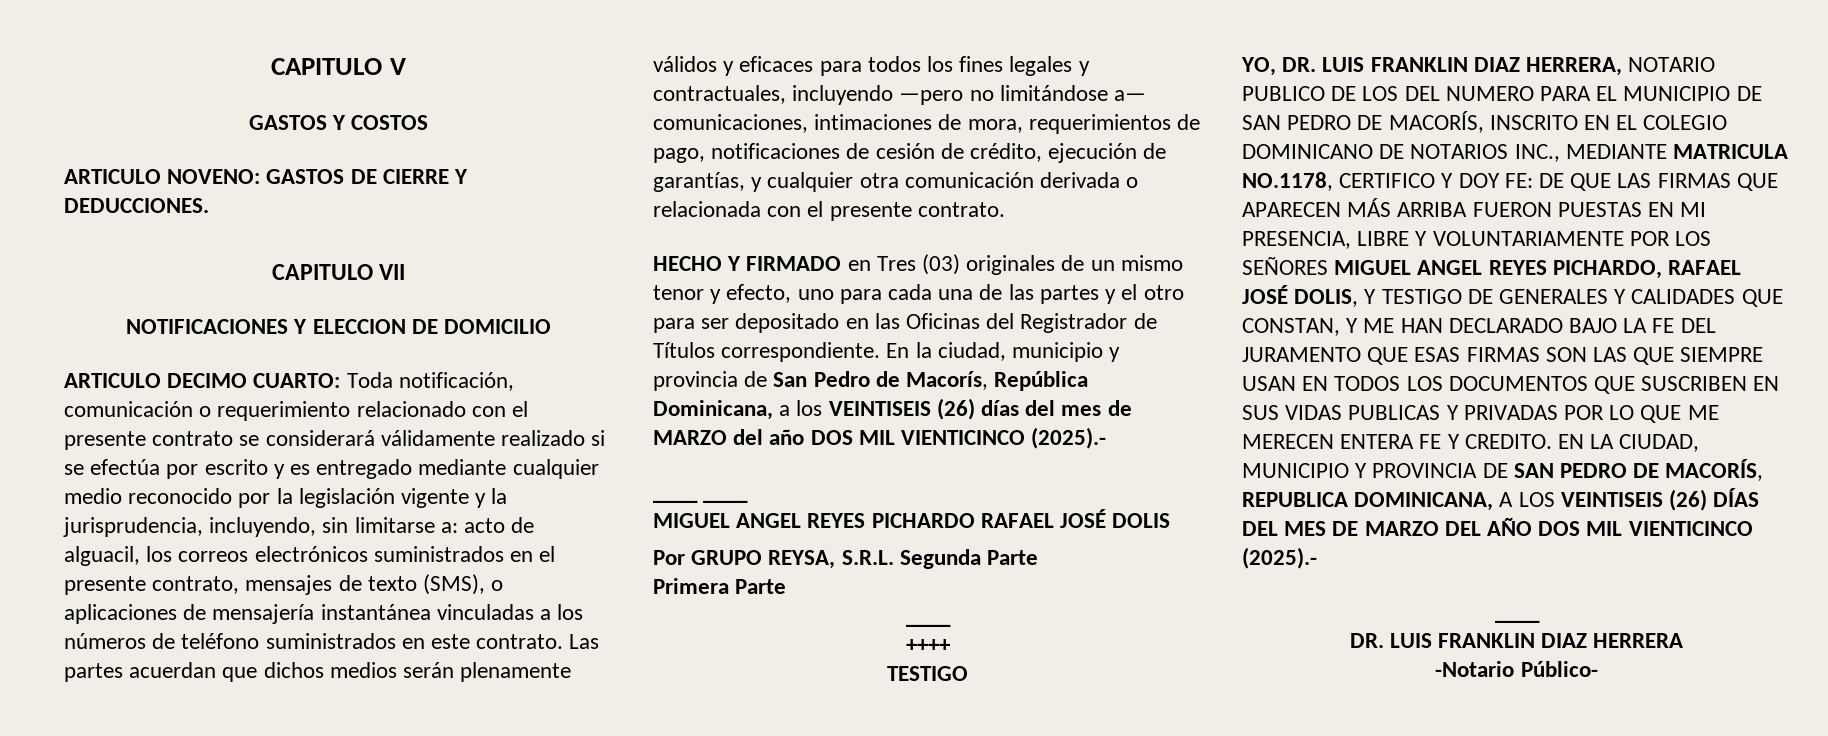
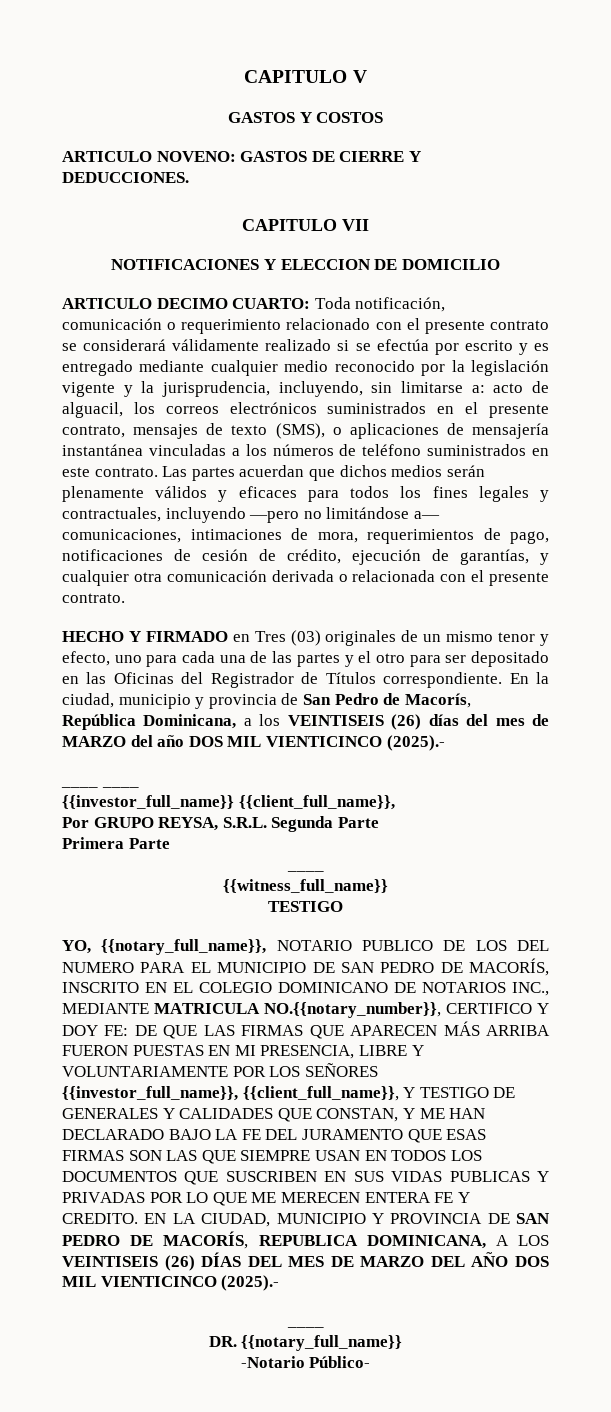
- MIGUEL ANGEL REYES PICHARDO RAFAEL JOSÉ DOLIS
+ {{investor_full_name}} {{client_full_name}},
- ++++
+ {{witness_full_name}}
- YO, DR. LUIS FRANKLIN DIAZ HERRERA, NOTARIO PUBLICO DE LOS DEL NUMERO PARA EL MUNICIPIO DE SAN PEDRO DE MACORÍS, INSCRITO EN EL COLEGIO DOMINICANO DE NOTARIOS INC., MEDIANTE MATRICULA NO.1178, CERTIFICO Y DOY FE:
+ YO, {{notary_full_name}}, NOTARIO PUBLICO DE LOS DEL NUMERO PARA EL MUNICIPIO DE SAN PEDRO DE MACORÍS, INSCRITO EN EL COLEGIO DOMINICANO DE NOTARIOS INC., MEDIANTE MATRICULA NO.{{notary_number}}, CERTIFICO Y DOY FE:
- DE QUE LAS FIRMAS QUE APARECEN MÁS ARRIBA FUERON PUESTAS EN MI PRESENCIA, LIBRE Y VOLUNTARIAMENTE POR LOS SEÑORES MIGUEL ANGEL REYES PICHARDO, RAFAEL JOSÉ DOLIS, Y TESTIGO DE GENERALES Y CALIDADES QUE CONSTAN, Y ME HAN DECLARADO BAJO LA FE DEL JURAMENTO QUE ESAS FIRMAS SON LAS QUE SIEMPRE USAN EN TODOS LOS DOCUMENTOS QUE SUSCRIBEN EN SUS VIDAS PUBLICAS Y PRIVADAS POR LO QUE ME MERECEN ENTERA FE Y CREDITO.
+ DE QUE LAS FIRMAS QUE APARECEN MÁS ARRIBA FUERON PUESTAS EN MI PRESENCIA, LIBRE Y VOLUNTARIAMENTE POR LOS SEÑORES {{investor_full_name}}, {{client_full_name}}, Y TESTIGO DE GENERALES Y CALIDADES QUE CONSTAN, Y ME HAN DECLARADO BAJO LA FE DEL JURAMENTO QUE ESAS FIRMAS SON LAS QUE SIEMPRE USAN EN TODOS LOS DOCUMENTOS QUE SUSCRIBEN EN SUS VIDAS PUBLICAS Y PRIVADAS POR LO QUE ME MERECEN ENTERA FE Y CREDITO.
- DR. LUIS FRANKLIN DIAZ HERRERA
+ DR. {{notary_full_name}}

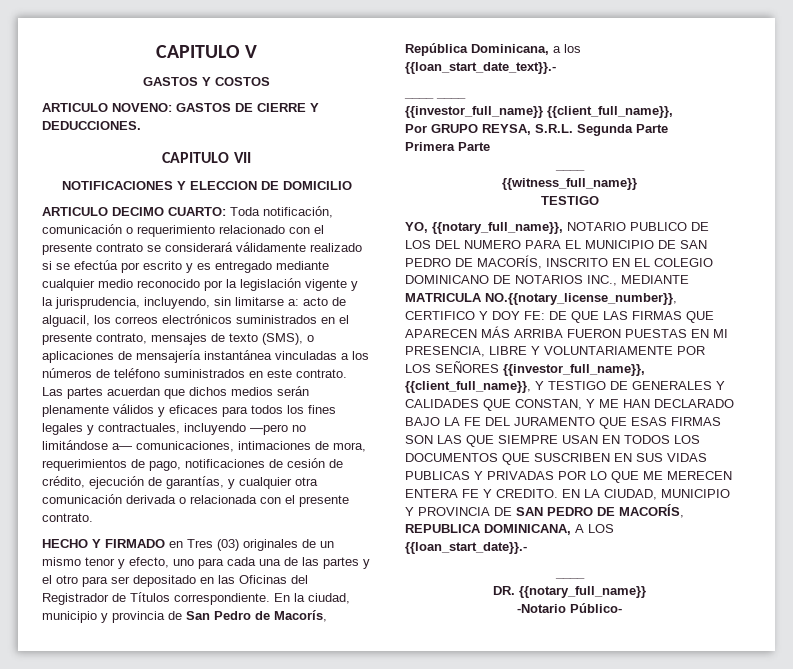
- En la ciudad, municipio y provincia de San Pedro de Macorís, República Dominicana, a los VEINTISEIS (26) días del mes de MARZO del año DOS MIL VIENTICINCO (2025).-
+ En la ciudad, municipio y provincia de San Pedro de Macorís, República Dominicana, a los {{loan_start_date_text}}.-
- YO, {{notary_full_name}}, NOTARIO PUBLICO DE LOS DEL NUMERO PARA EL MUNICIPIO DE SAN PEDRO DE MACORÍS, INSCRITO EN EL COLEGIO DOMINICANO DE NOTARIOS INC., MEDIANTE MATRICULA NO.{{notary_number}}, CERTIFICO Y DOY FE:
+ YO, {{notary_full_name}}, NOTARIO PUBLICO DE LOS DEL NUMERO PARA EL MUNICIPIO DE SAN PEDRO DE MACORÍS, INSCRITO EN EL COLEGIO DOMINICANO DE NOTARIOS INC., MEDIANTE MATRICULA NO.{{notary_license_number}}, CERTIFICO Y DOY FE:
- EN LA CIUDAD, MUNICIPIO Y PROVINCIA DE SAN PEDRO DE MACORÍS, REPUBLICA DOMINICANA, A LOS VEINTISEIS (26) DÍAS DEL MES DE MARZO DEL AÑO DOS MIL VIENTICINCO (2025).-
+ EN LA CIUDAD, MUNICIPIO Y PROVINCIA DE SAN PEDRO DE MACORÍS, REPUBLICA DOMINICANA, A LOS {{loan_start_date}}.-

